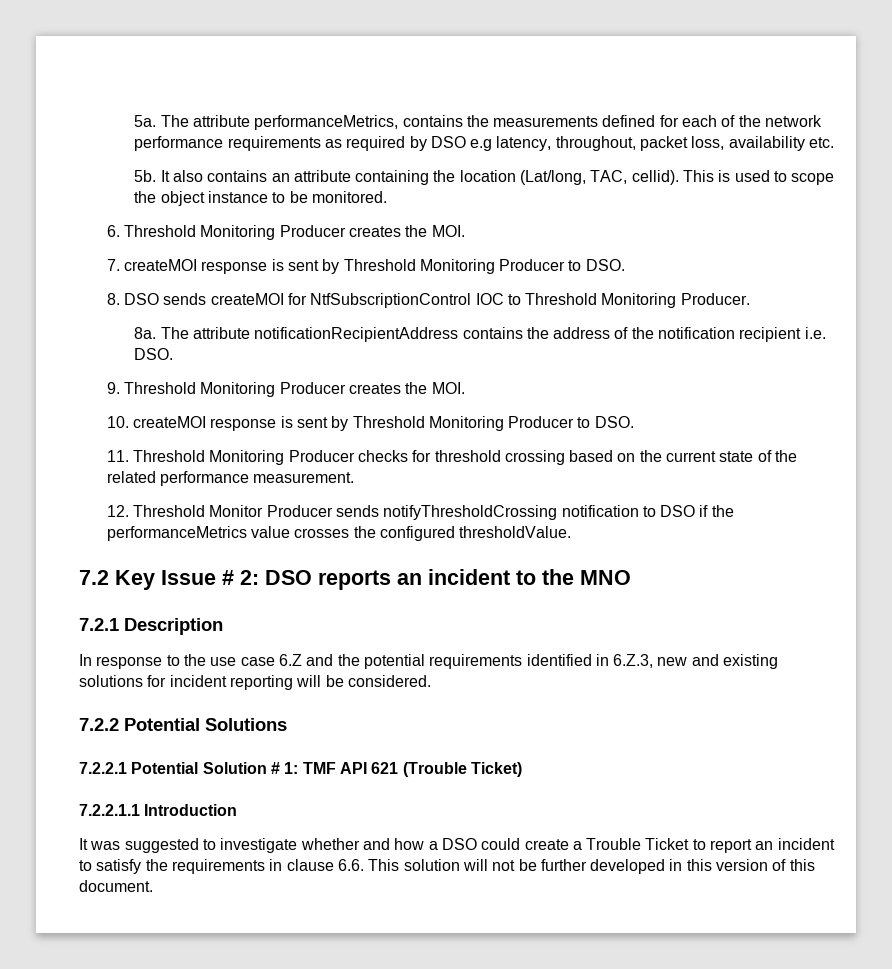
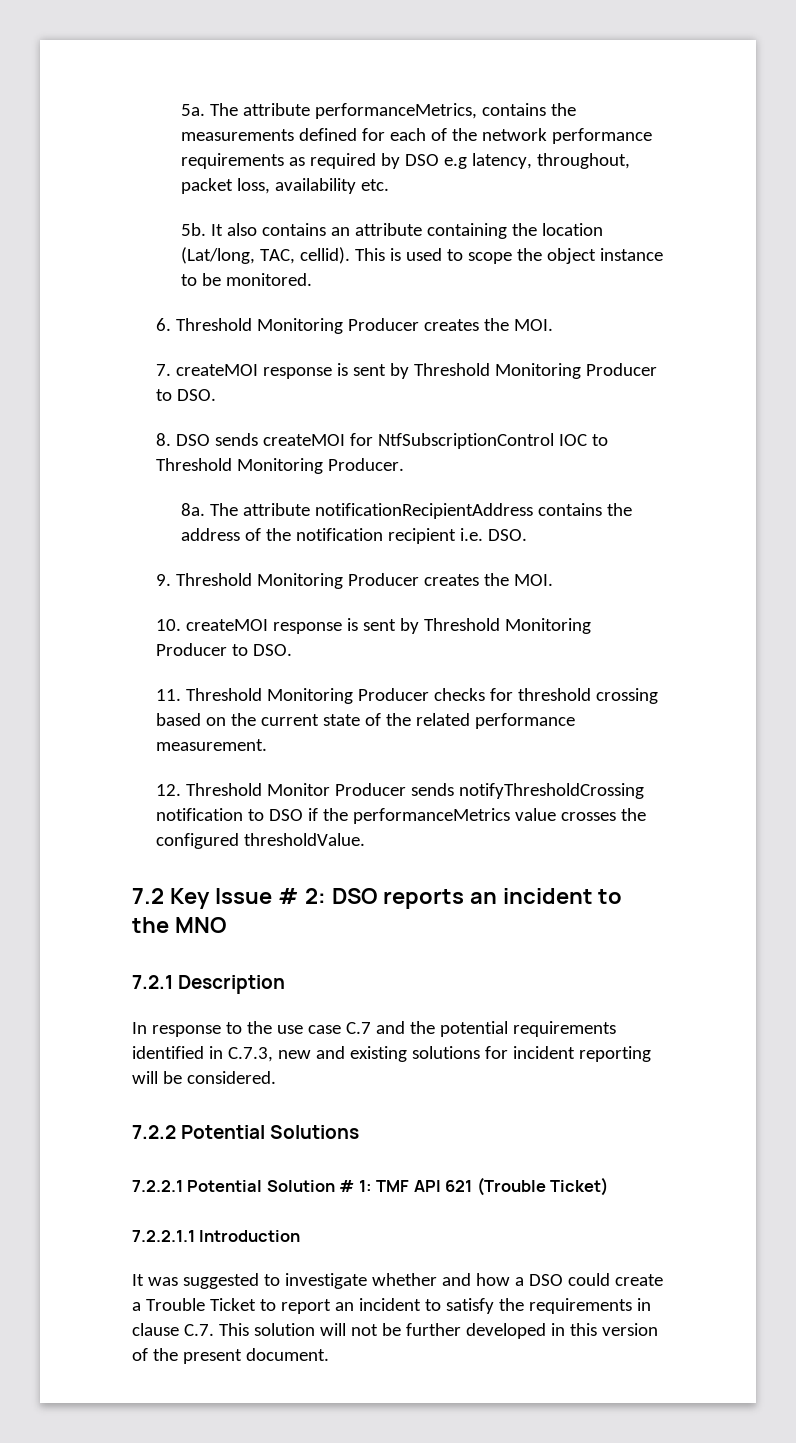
- In response to the use case 6.Z and the potential requirements identified in 6.Z.3, new and existing solutions for incident reporting will be considered.
+ In response to the use case C.7 and the potential requirements identified in C.7.3, new and existing solutions for incident reporting will be considered.
- It was suggested to investigate whether and how a DSO could create a Trouble Ticket to report an incident to satisfy the requirements in clause 6.6. This solution will not be further developed in this version of this document.
+ It was suggested to investigate whether and how a DSO could create a Trouble Ticket to report an incident to satisfy the requirements in clause C.7. This solution will not be further developed in this version of the present document.

